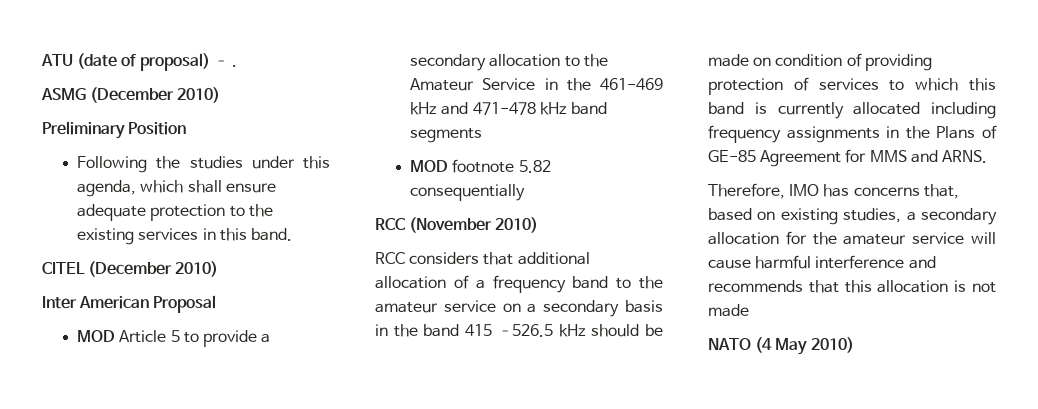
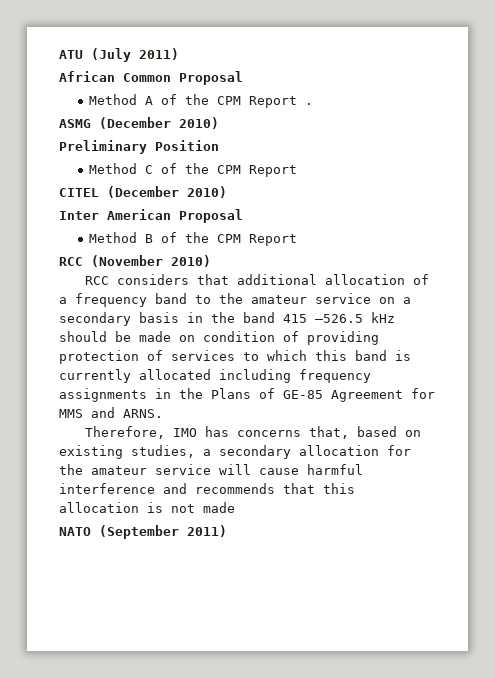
- ATU (date of proposal) – .
+ ATU (July 2011)
+ African Common Proposal
+ Method A of the CPM Report .
- Following the studies under this agenda, which shall ensure adequate protection to the existing services in this band.
+ Method C of the CPM Report
- MOD Article 5 to provide a secondary allocation to the Amateur Service in the 461-469 kHz and 471-478 kHz band segments
- MOD footnote 5.82 consequentially
+ Method B of the CPM Report
- NATO (4 May 2010)
+ NATO (September 2011)

